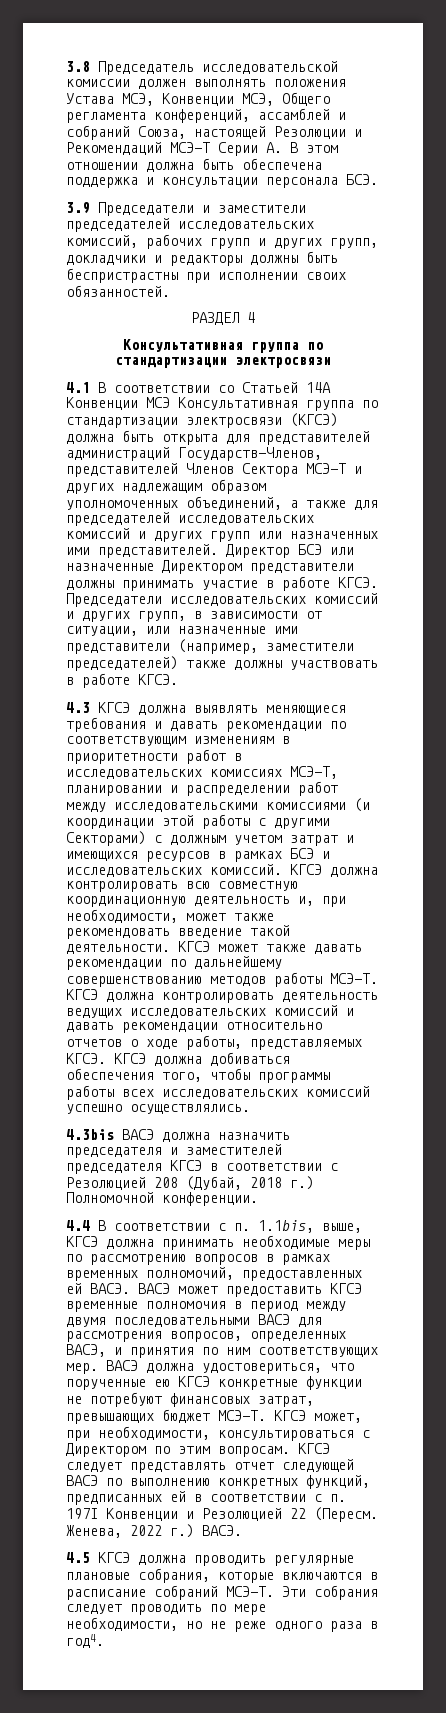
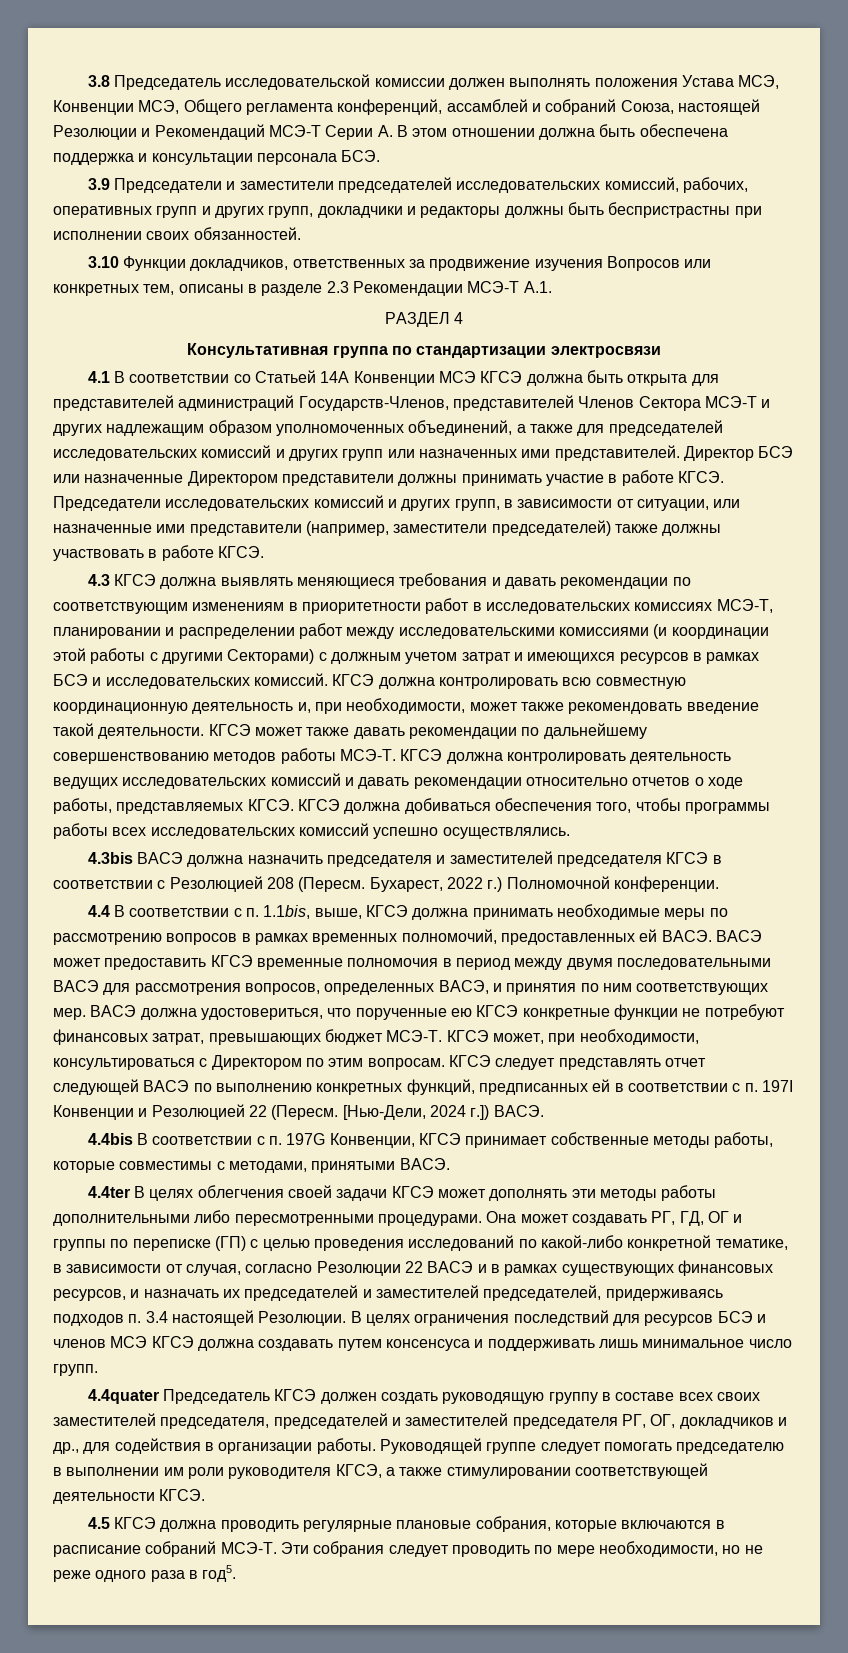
- 3.9 Председатели и заместители председателей исследовательских комиссий, рабочих групп и других групп, докладчики и редакторы должны быть беспристрастны при исполнении своих обязанностей.
+ 3.9 Председатели и заместители председателей исследовательских комиссий, рабочих, оперативных групп и других групп, докладчики и редакторы должны быть беспристрастны при исполнении своих обязанностей.
+ 3.10 Функции докладчиков, ответственных за продвижение изучения Вопросов или конкретных тем, описаны в разделе 2.3 Рекомендации МСЭ-Т А.1.
- 4.1 В соответствии со Статьей 14А Конвенции МСЭ Консультативная группа по стандартизации электросвязи (КГСЭ) должна быть открыта для представителей администраций Государств-Членов, представителей Членов Сектора МСЭ-Т и других надлежащим образом уполномоченных объединений, а также для председателей исследовательских комиссий и других групп или назначенных ими представителей.
+ 4.1 В соответствии со Статьей 14А Конвенции МСЭ КГСЭ должна быть открыта для представителей администраций Государств-Членов, представителей Членов Сектора МСЭ-Т и других надлежащим образом уполномоченных объединений, а также для председателей исследовательских комиссий и других групп или назначенных ими представителей.
- 4.3bis ВАСЭ должна назначить председателя и заместителей председателя КГСЭ в соответствии с Резолюцией 208 (Дубай, 2018 г.) Полномочной конференции.
+ 4.3bis ВАСЭ должна назначить председателя и заместителей председателя КГСЭ в соответствии с Резолюцией 208 (Пересм. Бухарест, 2022 г.) Полномочной конференции.
- Женева, 2022 г.) ВАСЭ.
+ [Нью-Дели, 2024 г.]) ВАСЭ.
+ 4.4bis В соответствии с п. 197G Конвенции, КГСЭ принимает собственные методы работы, которые совместимы с методами, принятыми ВАСЭ.
+ 4.4ter В целях облегчения своей задачи КГСЭ может дополнять эти методы работы дополнительными либо пересмотренными процедурами. Она может создавать РГ, ГД, ОГ и группы по переписке (ГП) с целью проведения исследований по какой-либо конкретной тематике, в зависимости от случая, согласно Резолюции 22 ВАСЭ и в рамках существующих финансовых ресурсов, и назначать их председателей и заместителей председателей, придерживаясь подходов п. 3.4 настоящей Резолюции. В целях ограничения последствий для ресурсов БСЭ и членов МСЭ КГСЭ должна создавать путем консенсуса и поддерживать лишь минимальное число групп.
+ 4.4quater Председатель КГСЭ должен создать руководящую группу в составе всех своих заместителей председателя, председателей и заместителей председателя РГ, ОГ, докладчиков и др., для содействия в организации работы. Руководящей группе следует помогать председателю в выполнении им роли руководителя КГСЭ, а также стимулировании соответствующей деятельности КГСЭ.
- Эти собрания следует проводить по мере необходимости, но не реже одного раза в год4.
+ Эти собрания следует проводить по мере необходимости, но не реже одного раза в год5.

